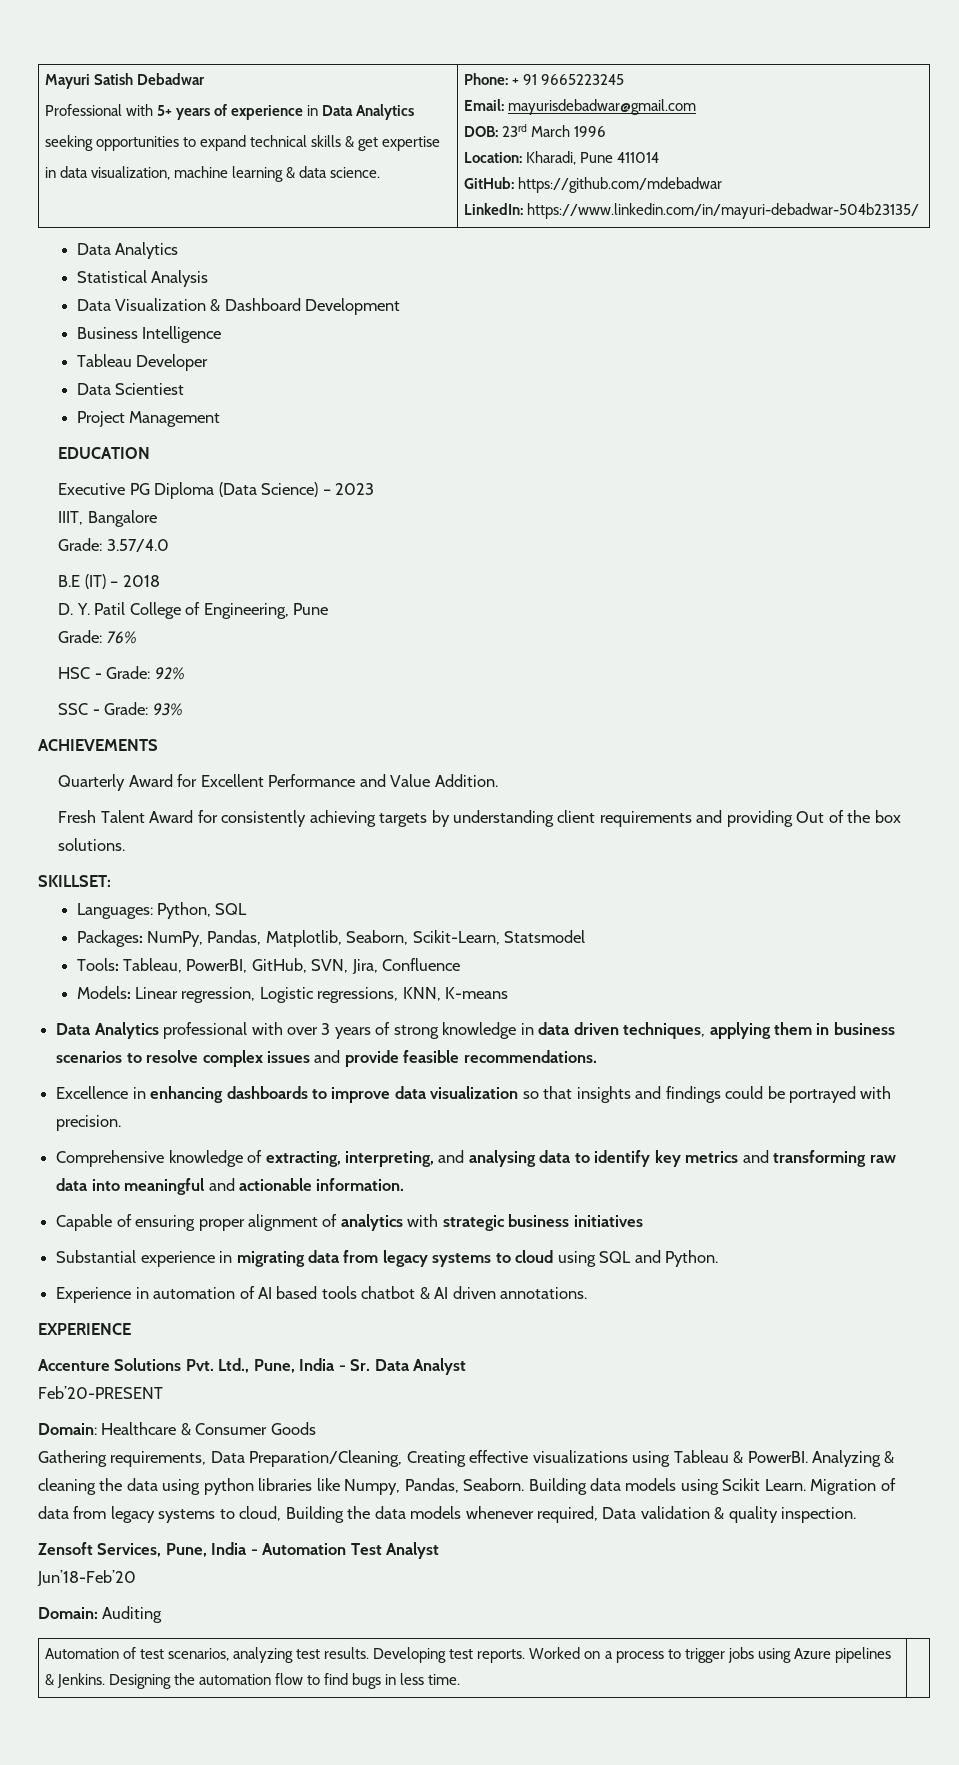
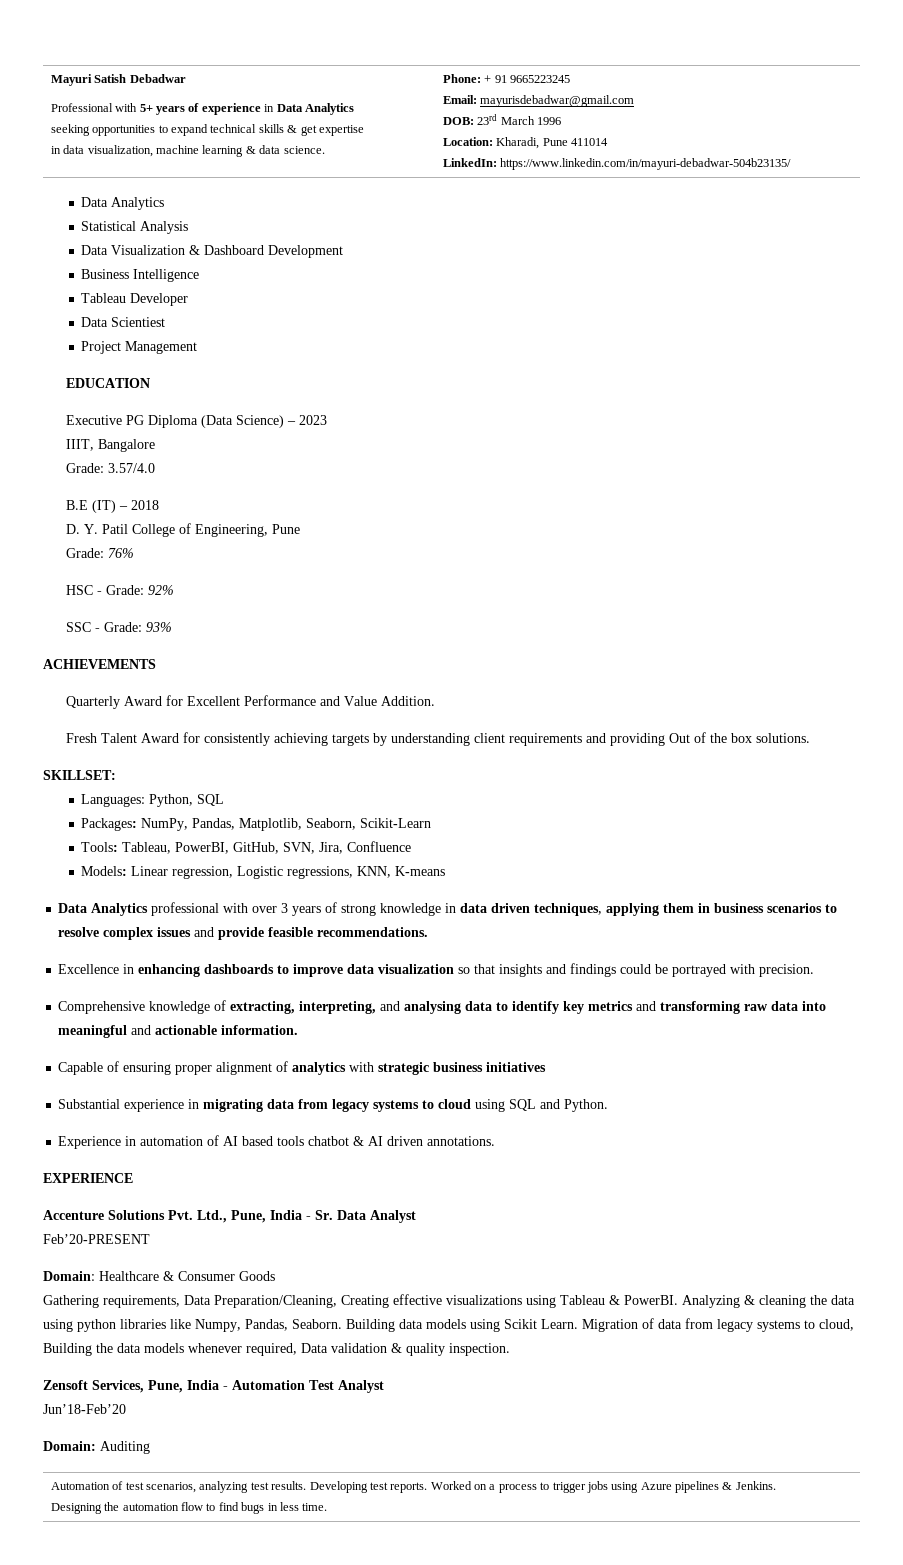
- GitHub: https://github.com/mdebadwar
- Packages: NumPy, Pandas, Matplotlib, Seaborn, Scikit-Learn, Statsmodel
+ Packages: NumPy, Pandas, Matplotlib, Seaborn, Scikit-Learn

